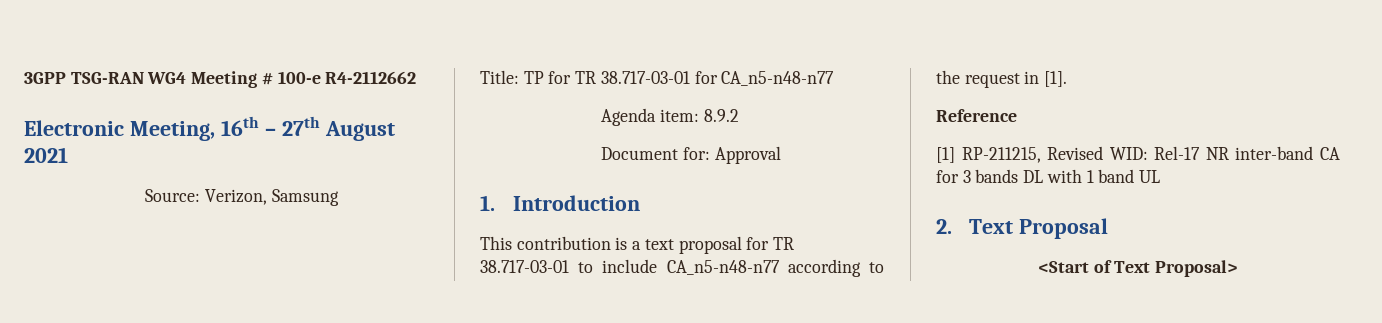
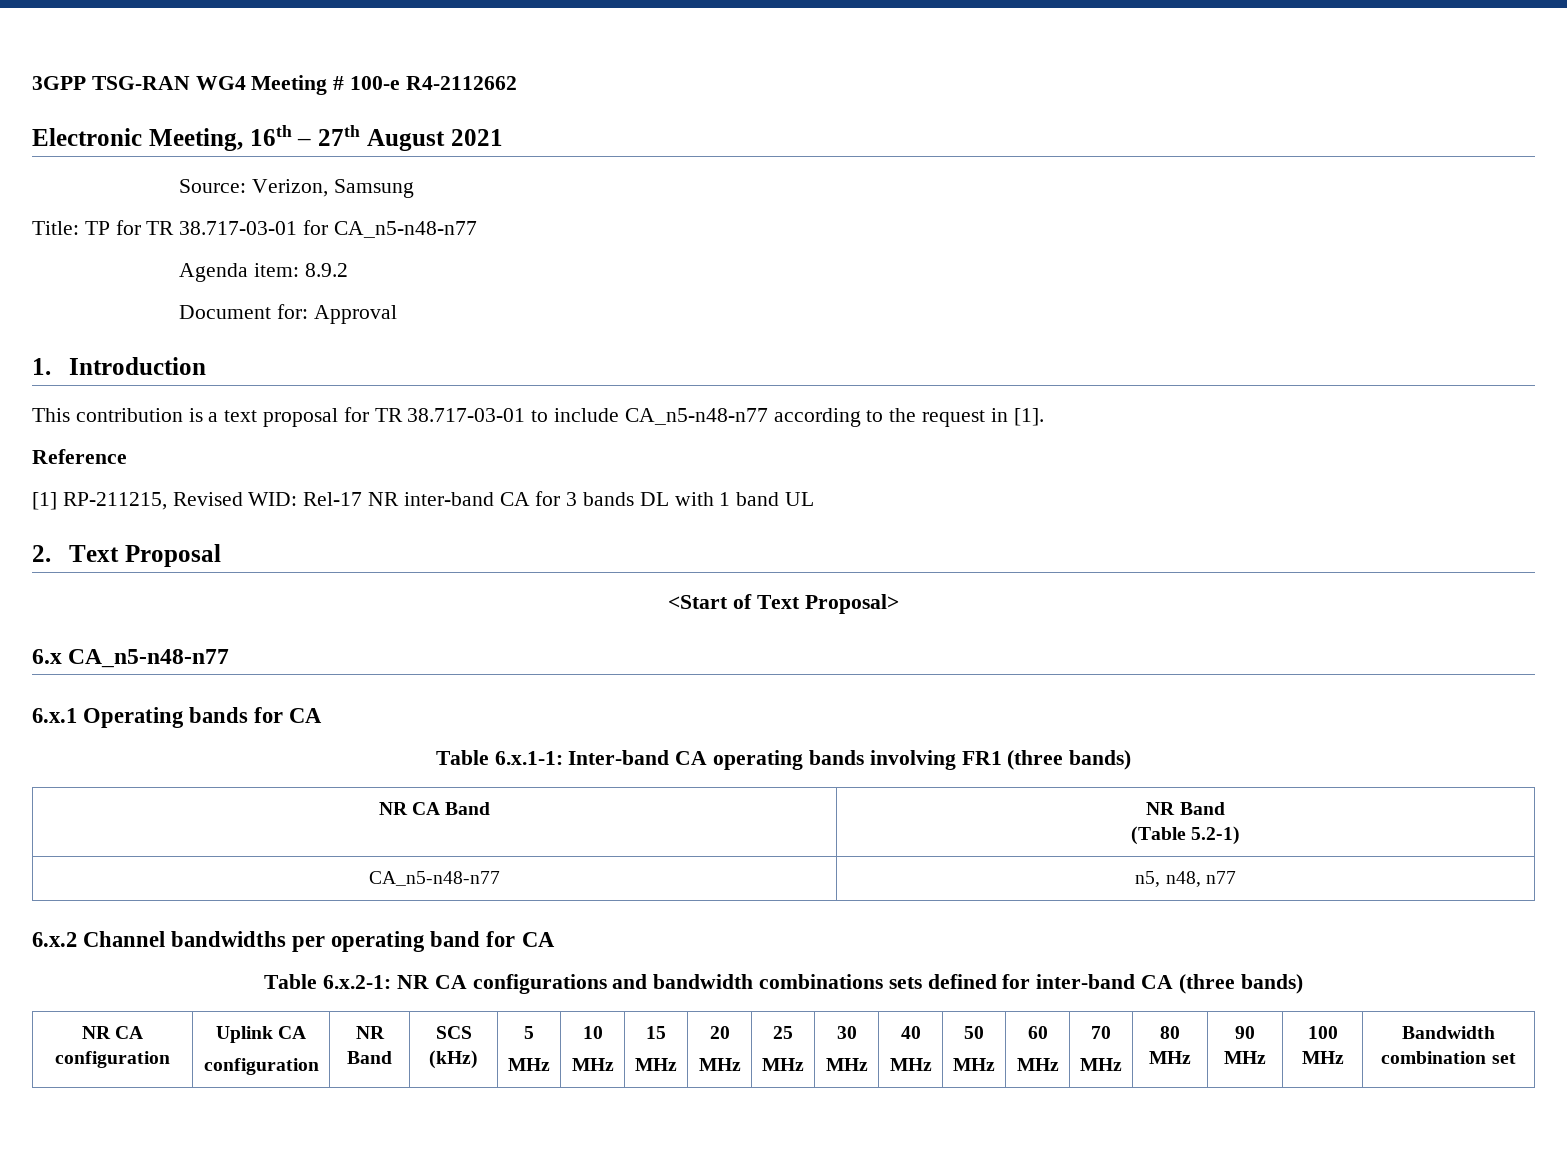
+ 6.x CA_n5-n48-n77
+ 6.x.1 Operating bands for CA
+ Table 6.x.1-1: Inter-band CA operating bands involving FR1 (three bands)
+ NR CA Band | NR Band
+ (Table 5.2-1)
+ CA_n5-n48-n77 | n5, n48, n77
+ 6.x.2 Channel bandwidths per operating band for CA
+ Table 6.x.2-1: NR CA configurations and bandwidth combinations sets defined for inter-band CA (three bands)
+ NR CA configuration | Uplink CA
+ configuration | NR Band | SCS (kHz) | 5
+ MHz | 10
+ MHz | 15
+ MHz | 20
+ MHz | 25
+ MHz | 30
+ MHz | 40
+ MHz | 50
+ MHz | 60
+ MHz | 70
+ MHz | 80 MHz | 90 MHz | 100 MHz | Bandwidth combination set

